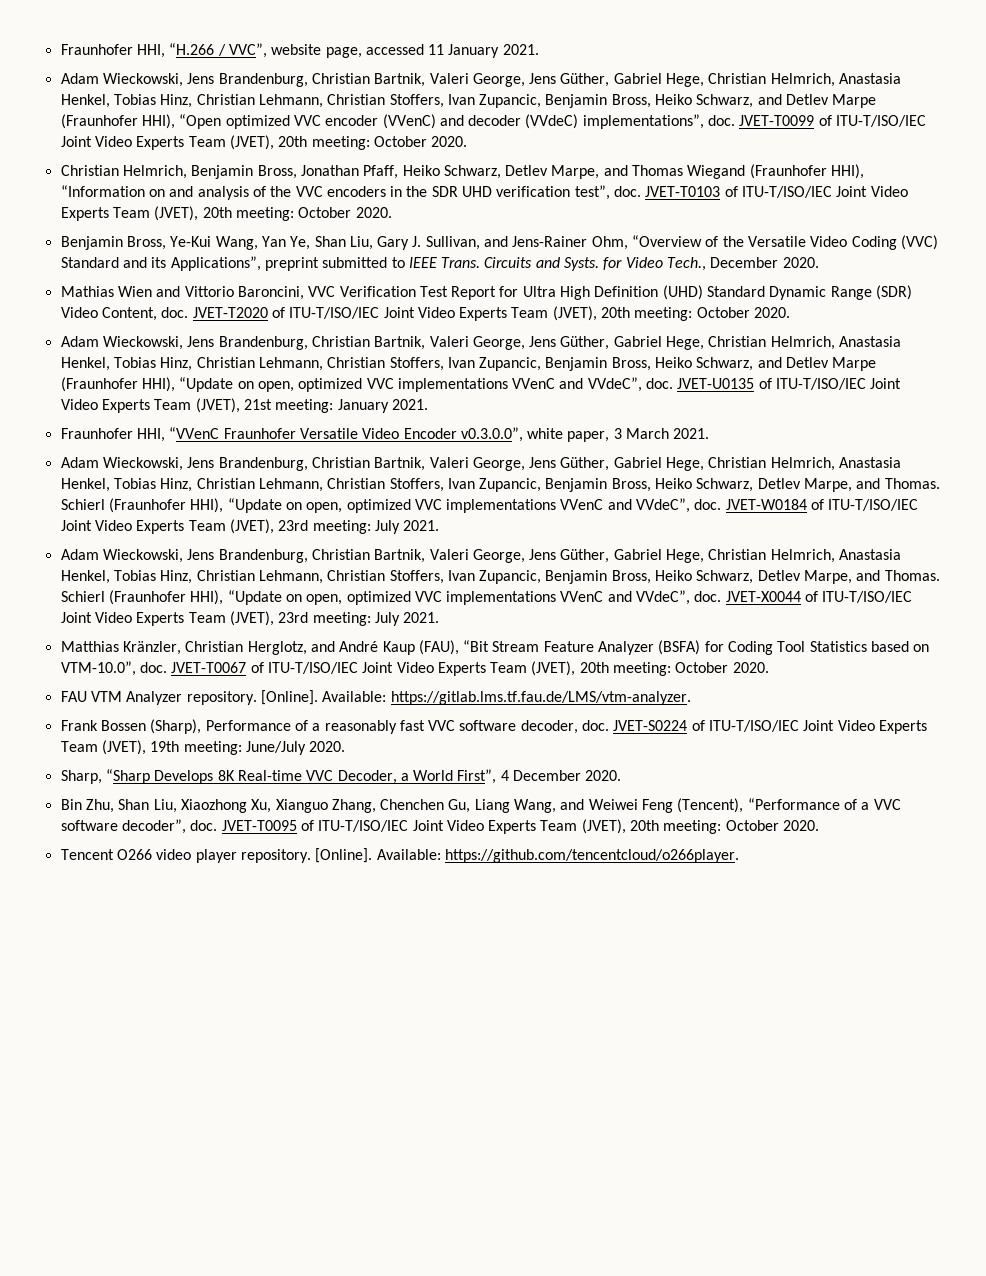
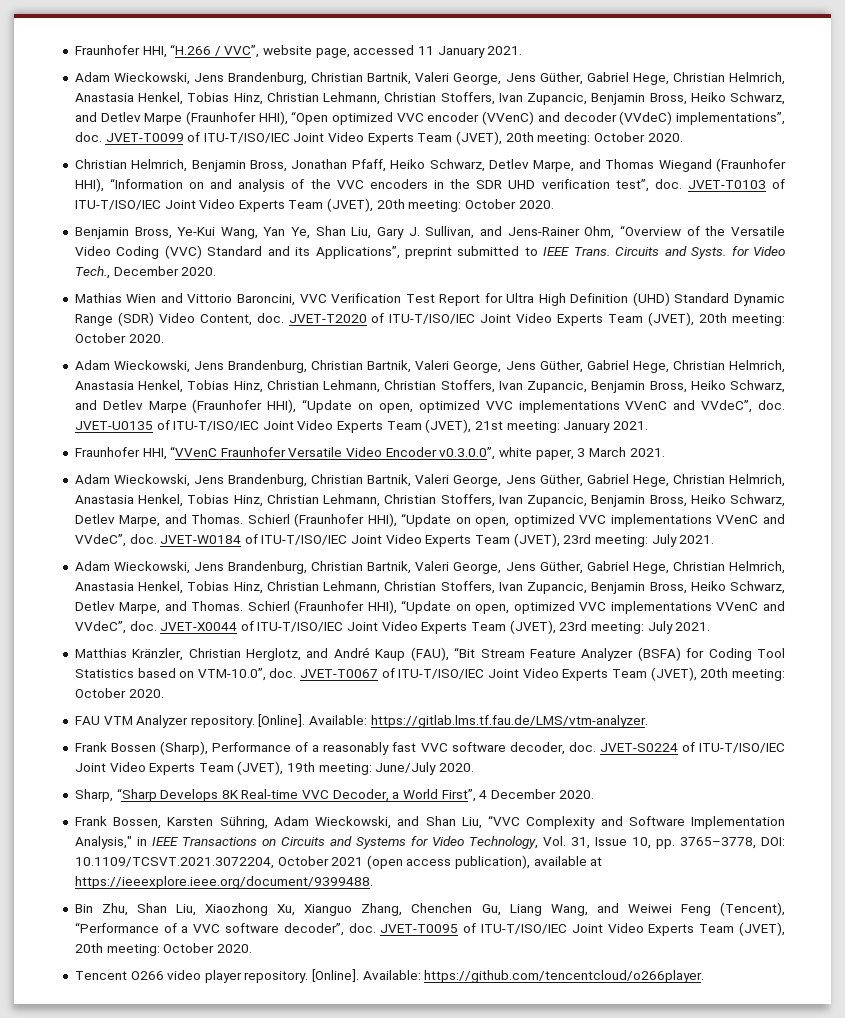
+ Frank Bossen, Karsten Sühring, Adam Wieckowski, and Shan Liu, “VVC Complexity and Software Implementation Analysis," in IEEE Transactions on Circuits and Systems for Video Technology, Vol. 31, Issue 10, pp. 3765–3778, DOI: 10.1109/TCSVT.2021.3072204, October 2021 (open access publication), available at https://ieeexplore.ieee.org/document/9399488.

